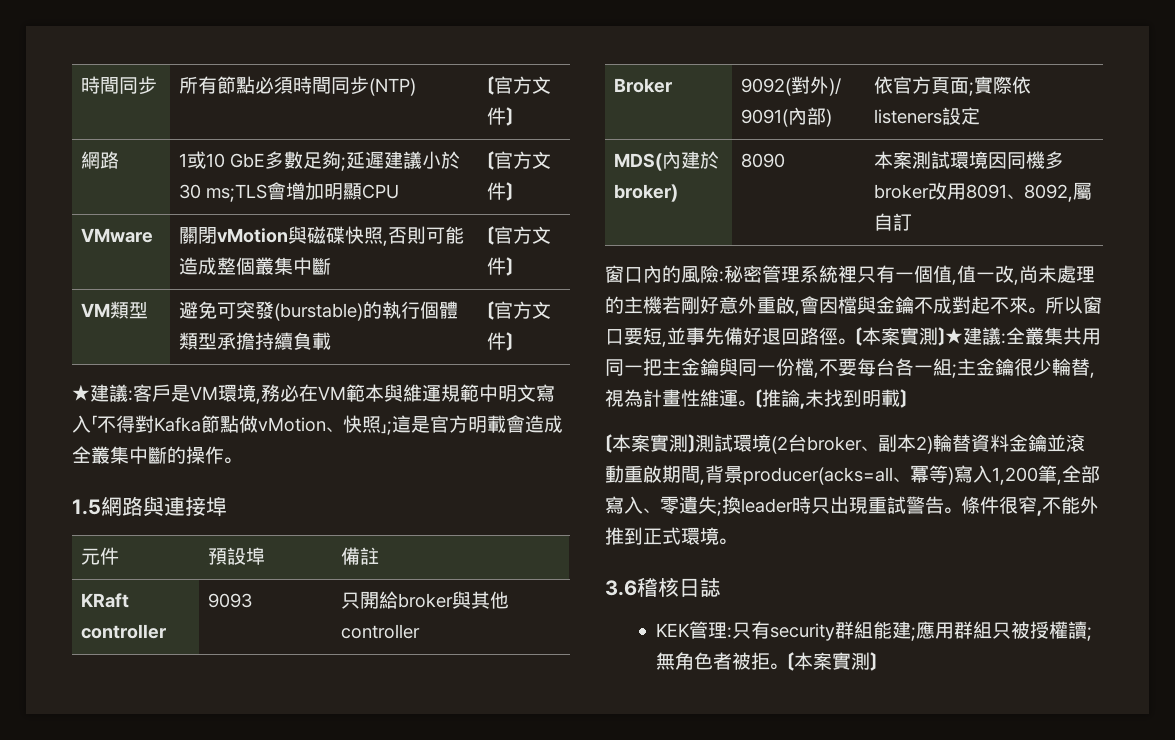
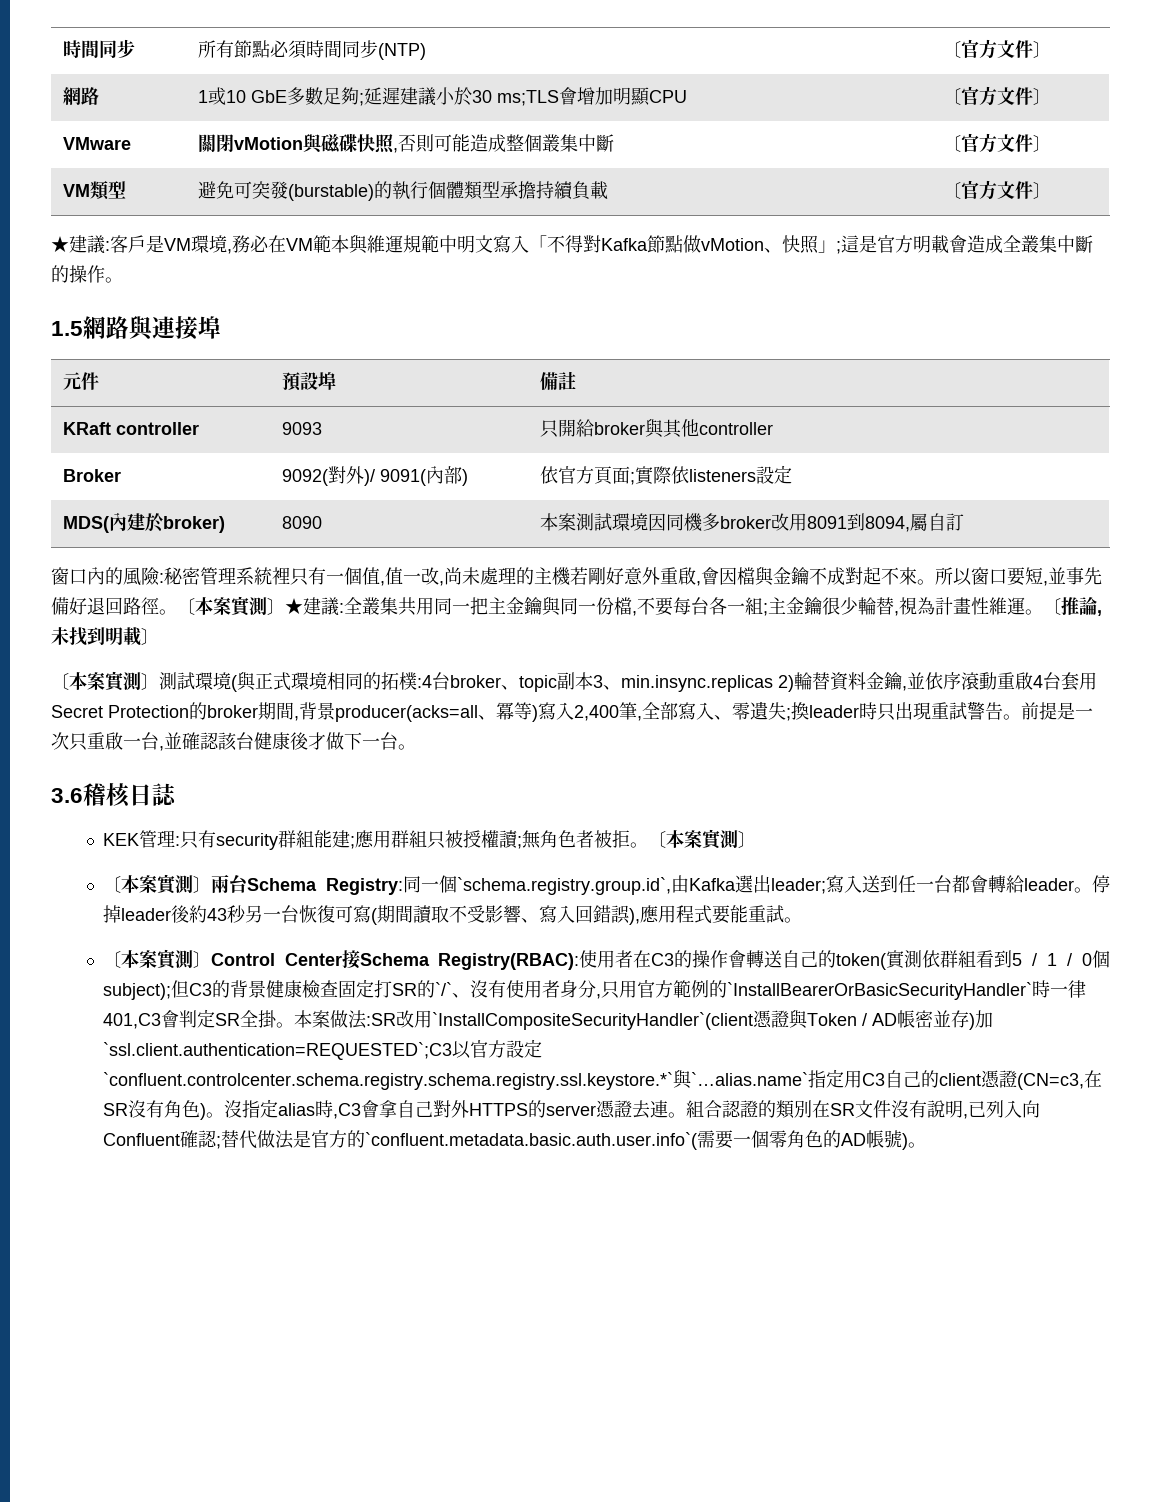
- MDS(內建於broker) | 8090 | 本案測試環境因同機多broker改用8091、8092,屬自訂
+ MDS(內建於broker) | 8090 | 本案測試環境因同機多broker改用8091到8094,屬自訂
- 〔本案實測〕測試環境(2台broker、副本2)輪替資料金鑰並滾動重啟期間,背景producer(acks=all、冪等)寫入1,200筆,全部寫入、零遺失;換leader時只出現重試警告。
+ 〔本案實測〕測試環境(與正式環境相同的拓樸:4台broker、topic副本3、min.insync.replicas 2)輪替資料金鑰,並依序滾動重啟4台套用Secret Protection的broker期間,背景producer(acks=all、冪等)寫入2,400筆,全部寫入、零遺失;換leader時只出現重試警告。
- 條件很窄,不能外推到正式環境。
+ 前提是一次只重啟一台,並確認該台健康後才做下一台。
+ 〔本案實測〕兩台Schema Registry:同一個`schema.registry.group.id`,由Kafka選出leader;寫入送到任一台都會轉給leader。停掉leader後約43秒另一台恢復可寫(期間讀取不受影響、寫入回錯誤),應用程式要能重試。
+ 〔本案實測〕Control Center接Schema Registry(RBAC):使用者在C3的操作會轉送自己的token(實測依群組看到5 / 1 / 0個subject);但C3的背景健康檢查固定打SR的`/`、沒有使用者身分,只用官方範例的`InstallBearerOrBasicSecurityHandler`時一律401,C3會判定SR全掛。本案做法:SR改用`InstallCompositeSecurityHandler`(client憑證與Token / AD帳密並存)加`ssl.client.authentication=REQUESTED`;C3以官方設定`confluent.controlcenter.schema.registry.schema.registry.ssl.keystore.*`與`…alias.name`指定用C3自己的client憑證(CN=c3,在SR沒有角色)。沒指定alias時,C3會拿自己對外HTTPS的server憑證去連。組合認證的類別在SR文件沒有說明,已列入向Confluent確認;替代做法是官方的`confluent.metadata.basic.auth.user.info`(需要一個零角色的AD帳號)。

